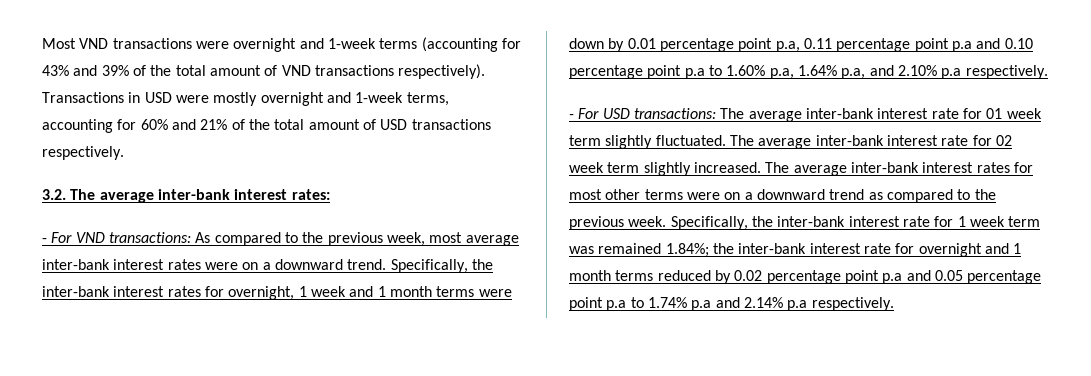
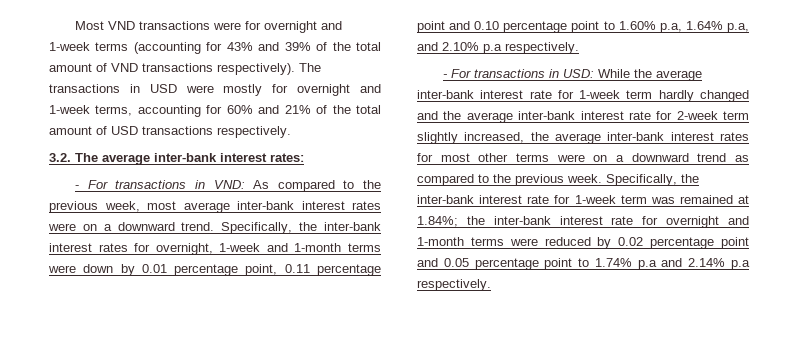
- Most VND transactions were overnight and 1-week terms (accounting for 43% and 39% of the total amount of VND transactions respectively).
+ Most VND transactions were for overnight and 1-week terms (accounting for 43% and 39% of the total amount of VND transactions respectively).
- Transactions in USD were mostly overnight and 1-week terms, accounting for 60% and 21% of the total amount of USD transactions respectively.
+ The transactions in USD were mostly for overnight and 1-week terms, accounting for 60% and 21% of the total amount of USD transactions respectively.
- - For VND transactions: As compared to the previous week, most average inter-bank interest rates were on a downward trend.
+ - For transactions in VND: As compared to the previous week, most average inter-bank interest rates were on a downward trend.
- Specifically, the inter-bank interest rates for overnight, 1 week and 1 month terms were down by 0.01 percentage point p.a, 0.11 percentage point p.a and 0.10 percentage point p.a to 1.60% p.a, 1.64% p.a, and 2.10% p.a respectively.
+ Specifically, the inter-bank interest rates for overnight, 1-week and 1-month terms were down by 0.01 percentage point, 0.11 percentage point and 0.10 percentage point to 1.60% p.a, 1.64% p.a, and 2.10% p.a respectively.
- - For USD transactions: The average inter-bank interest rate for 01 week term slightly fluctuated. The average inter-bank interest rate for 02 week term slightly increased. The average inter-bank interest rates for most other terms were on a downward trend as compared to the previous week.
+ - For transactions in USD: While the average inter-bank interest rate for 1-week term hardly changed and the average inter-bank interest rate for 2-week term slightly increased, the average inter-bank interest rates for most other terms were on a downward trend as compared to the previous week.
- Specifically, the inter-bank interest rate for 1 week term was remained 1.84%; the inter-bank interest rate for overnight and 1 month terms reduced by 0.02 percentage point p.a and 0.05 percentage point p.a to 1.74% p.a and 2.14% p.a respectively.
+ Specifically, the inter-bank interest rate for 1-week term was remained at 1.84%; the inter-bank interest rate for overnight and 1-month terms were reduced by 0.02 percentage point and 0.05 percentage point to 1.74% p.a and 2.14% p.a respectively.

